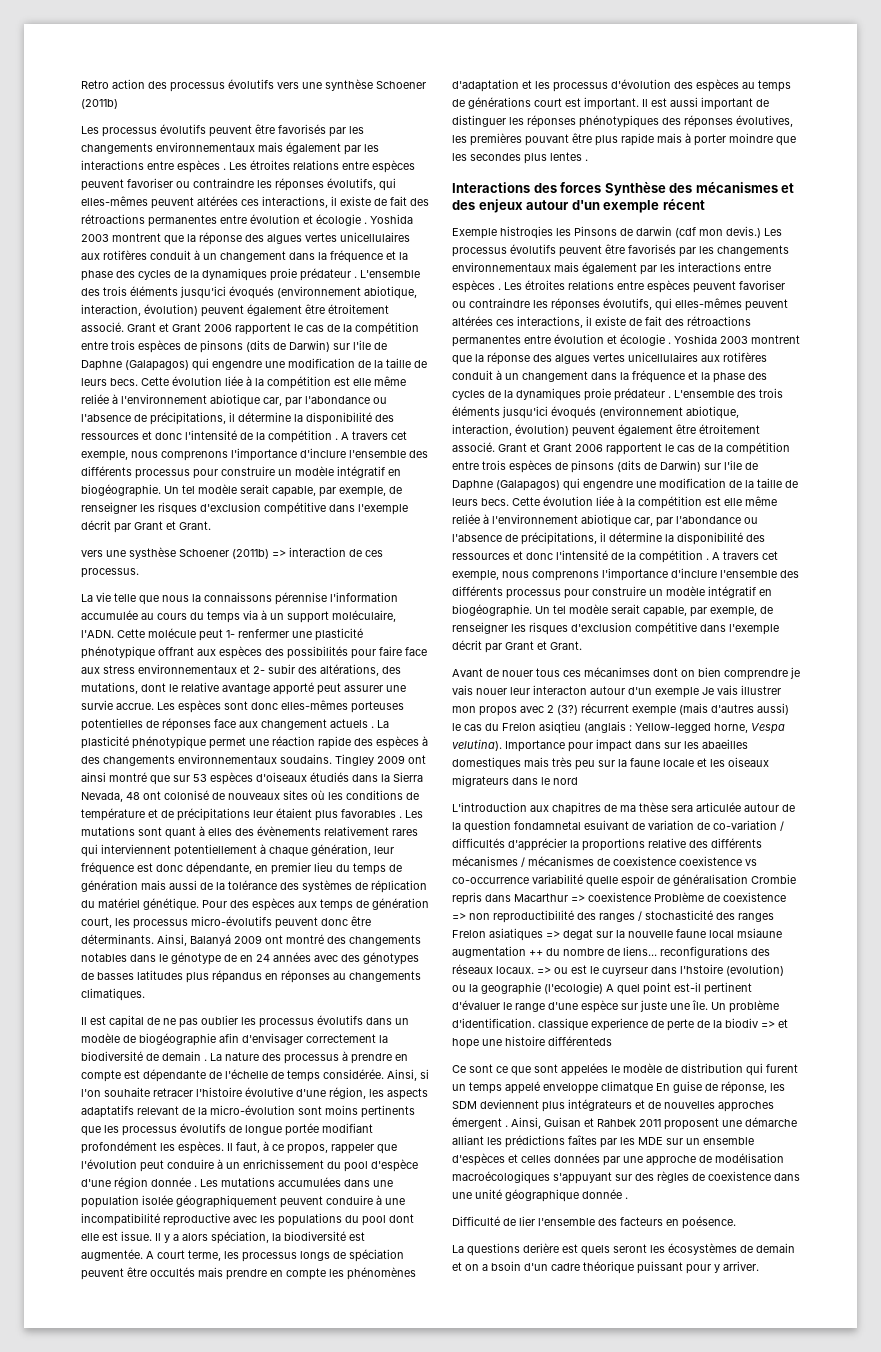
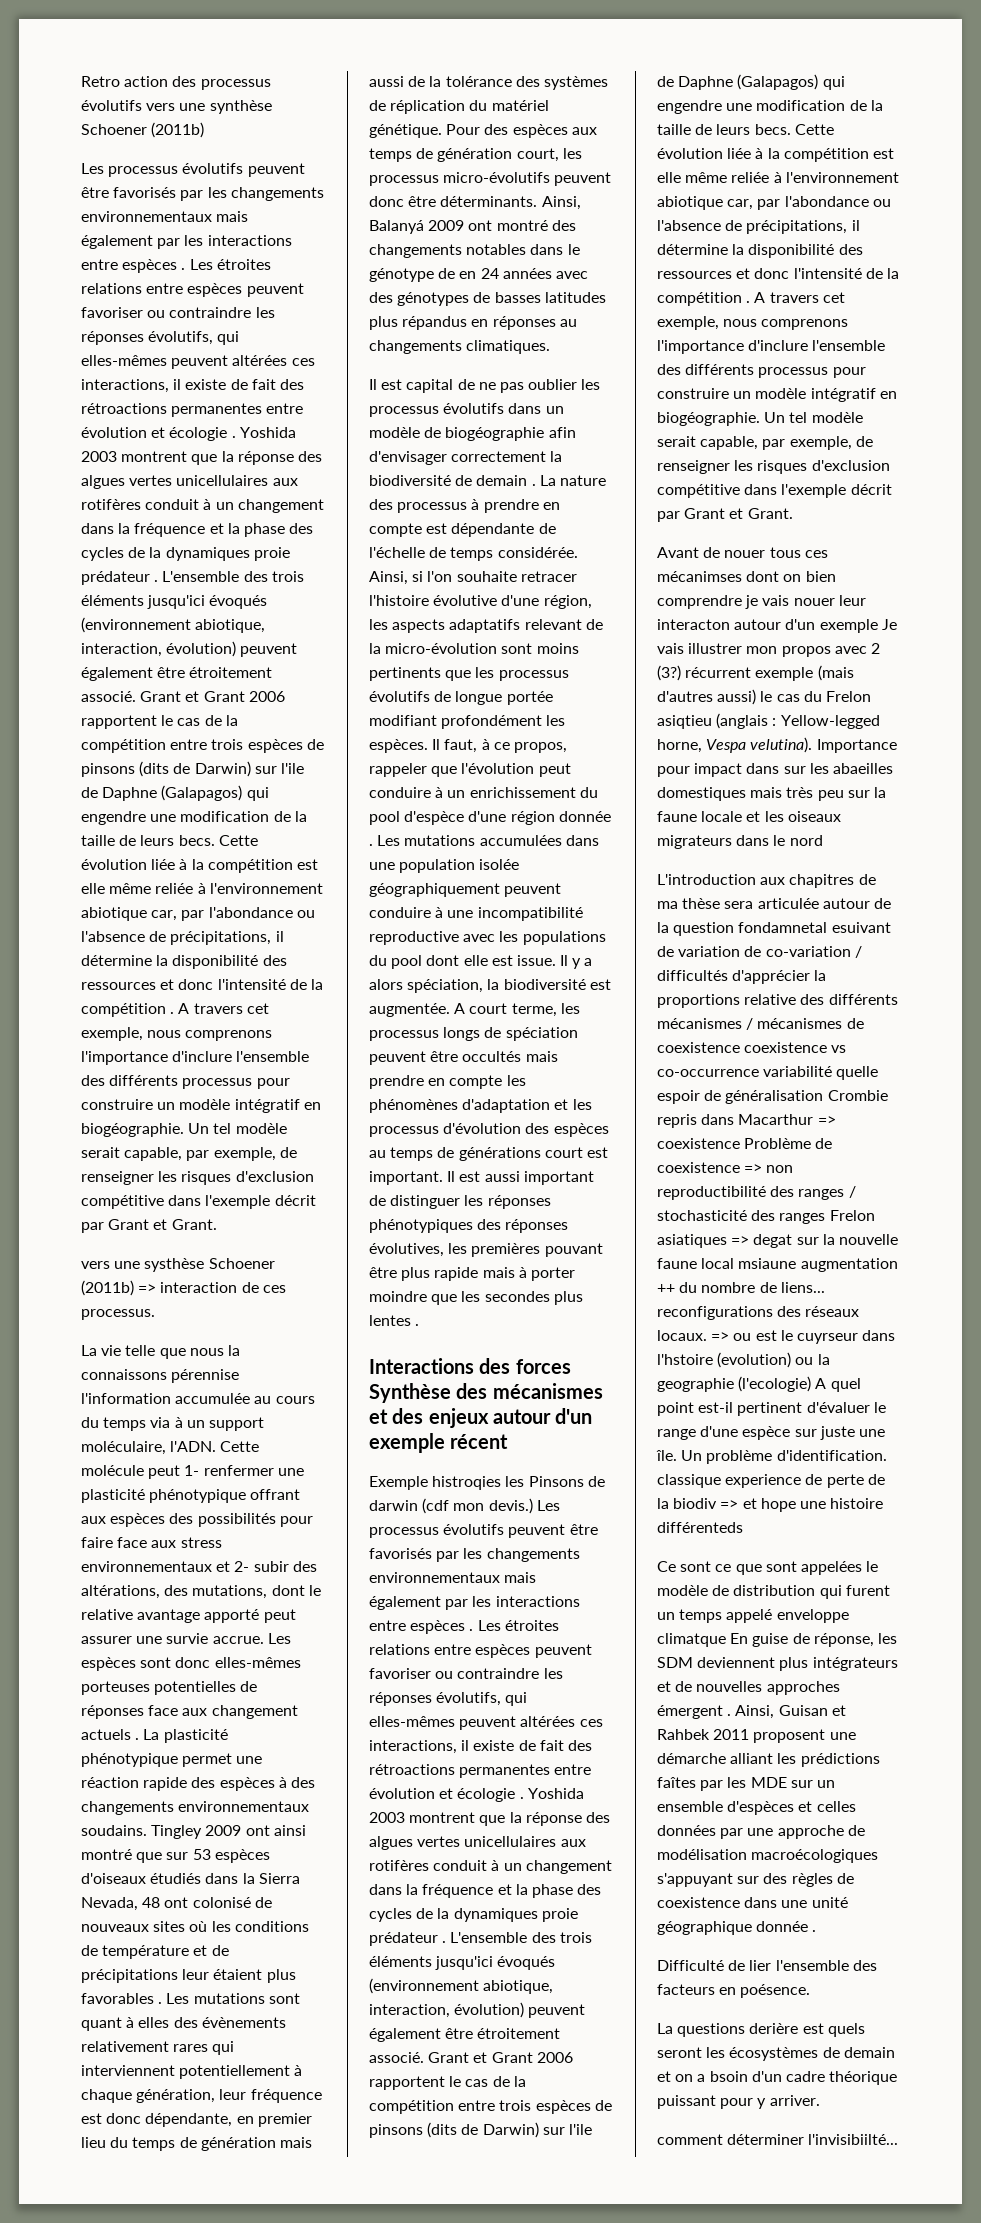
+ comment déterminer l'invisibiilté...

